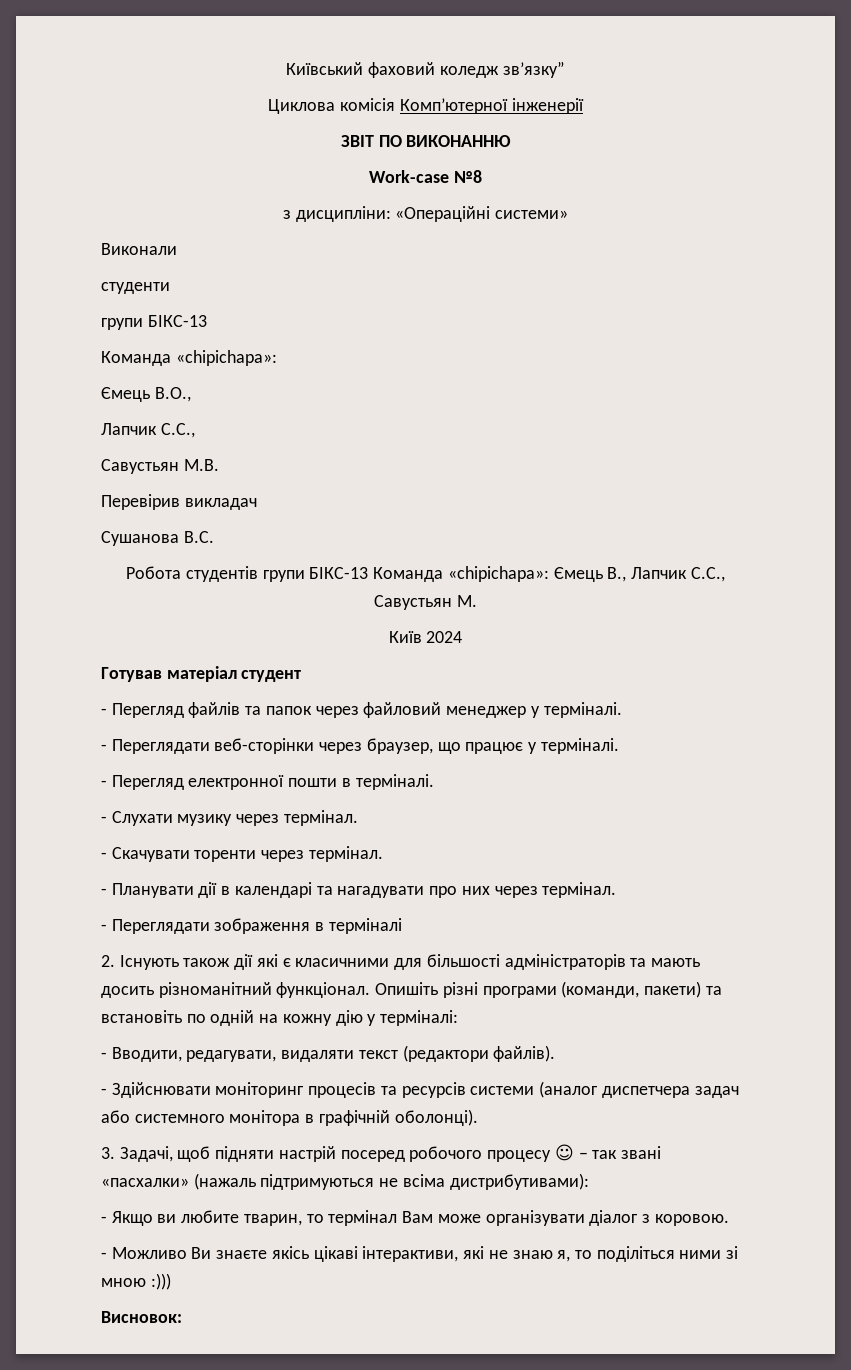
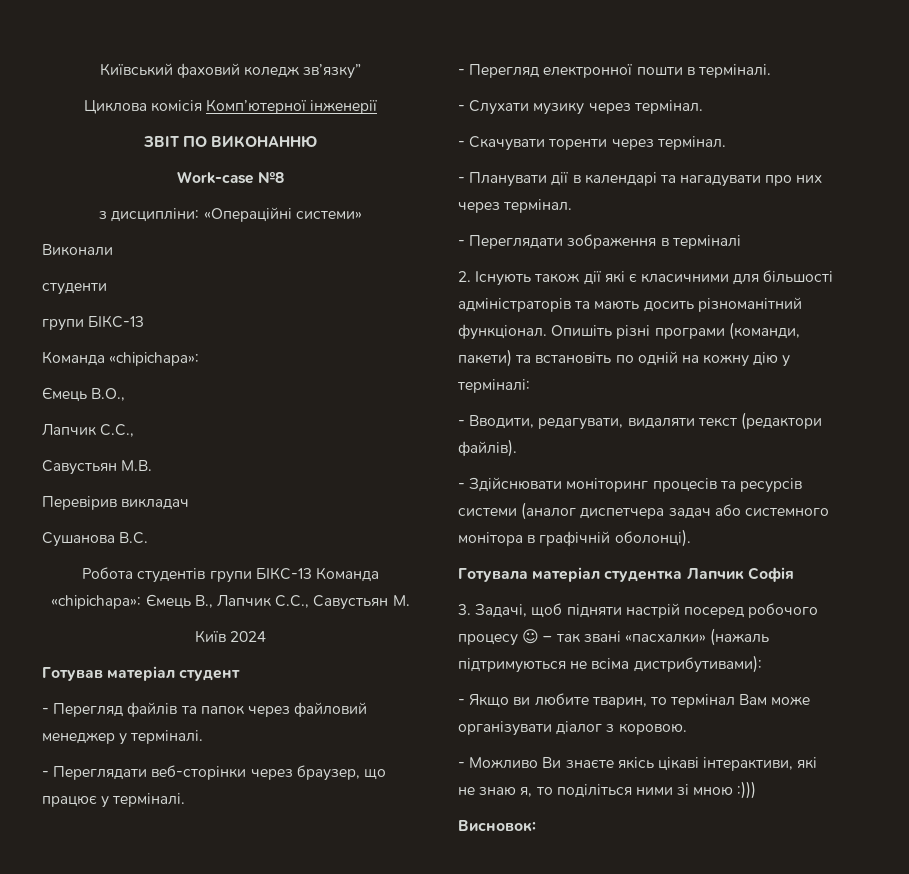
+ Готувала матеріал студентка Лапчик Софія

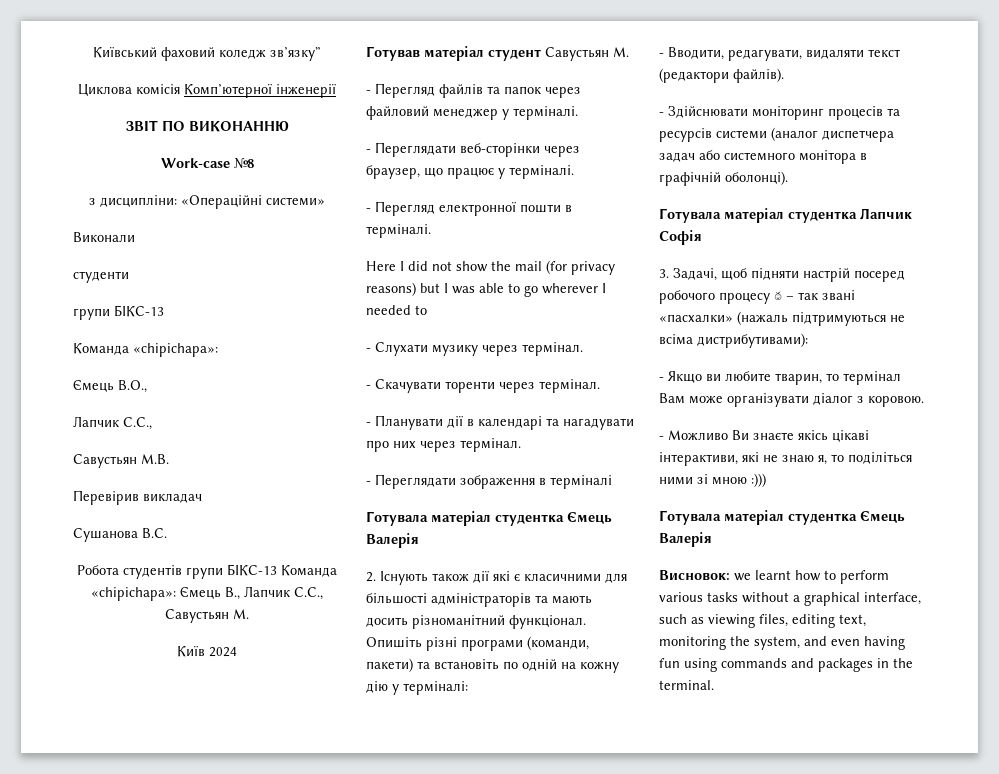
- Готував матеріал студент
+ Готував матеріал студент Савустьян М.
+ Here I did not show the mail (for privacy reasons) but I was able to go wherever I needed to
  - Переглядати зображення в терміналі
+ Готувала матеріал студентка Ємець Валерія
  - Можливо Ви знаєте якісь цікаві інтерактиви, які не знаю я, то поділіться ними зі мною :)))
- Висновок:
+ Готувала матеріал студентка Ємець Валерія
+ Висновок: we learnt how to perform various tasks without a graphical interface, such as viewing files, editing text, monitoring the system, and even having fun using commands and packages in the terminal.

